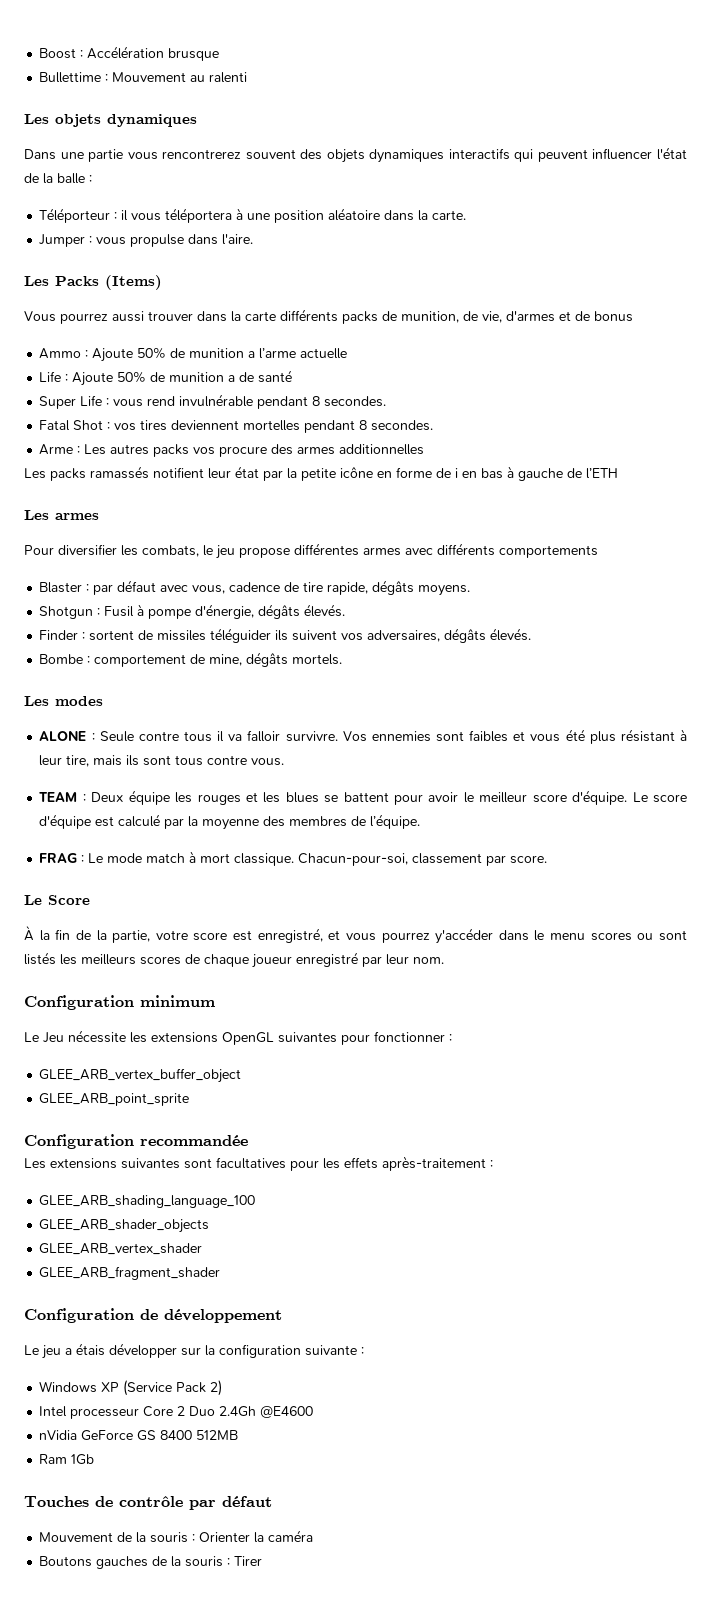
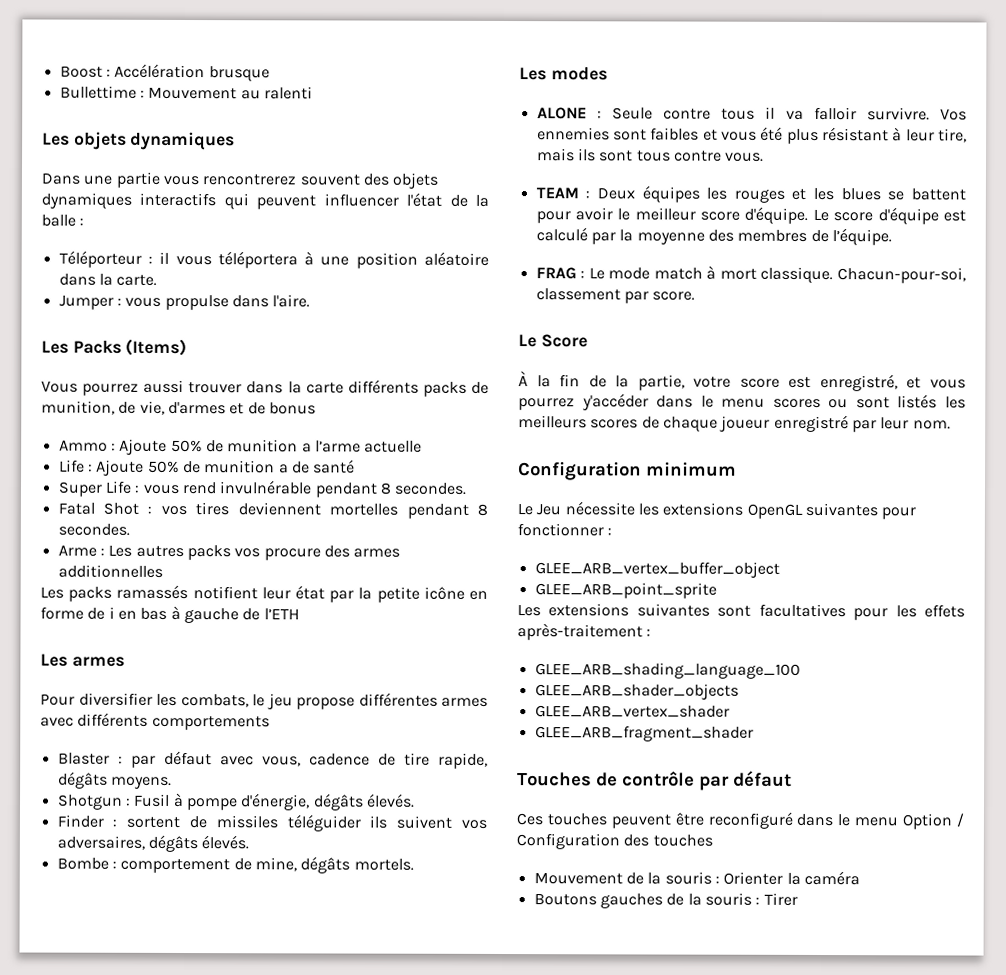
- TEAM : Deux équipe les rouges et les blues se battent pour avoir le meilleur score d'équipe.
+ TEAM : Deux équipes les rouges et les blues se battent pour avoir le meilleur score d'équipe.
- Configuration recommandée
- Configuration de développement
- Le jeu a étais développer sur la configuration suivante :
- Windows XP (Service Pack 2)
- Intel processeur Core 2 Duo 2.4Gh @E4600
- nVidia GeForce GS 8400 512MB
- Ram 1Gb
+ Ces touches peuvent être reconfiguré dans le menu Option / Configuration des touches

